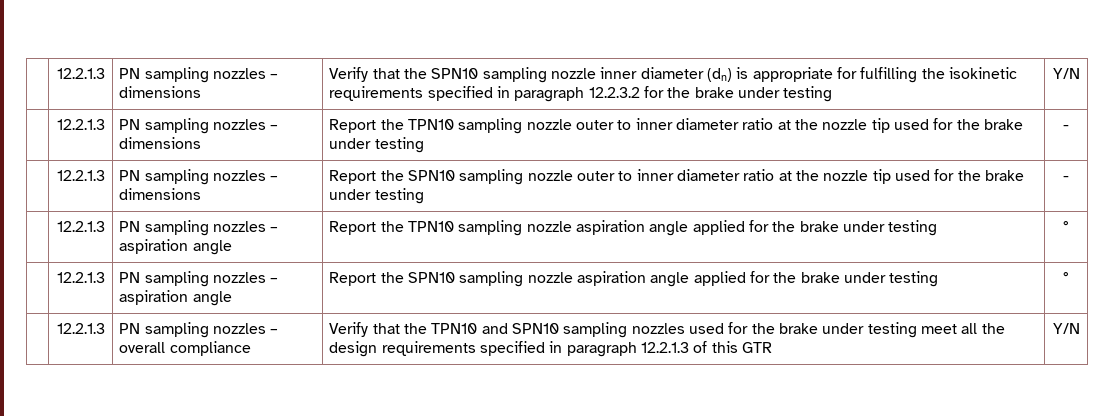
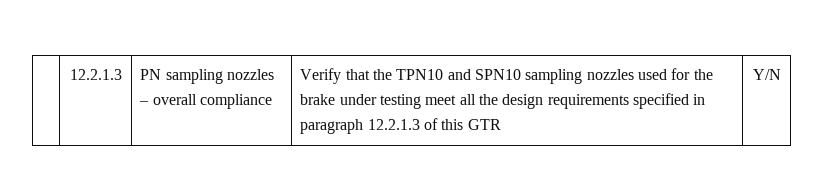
- | 12.2.1.3 | PN sampling nozzles – dimensions | Verify that the SPN10 sampling nozzle inner diameter (dn) is appropriate for fulfilling the isokinetic requirements specified in paragraph 12.2.3.2 for the brake under testing | Y/N
- | 12.2.1.3 | PN sampling nozzles – dimensions | Report the TPN10 sampling nozzle outer to inner diameter ratio at the nozzle tip used for the brake under testing | -
- | 12.2.1.3 | PN sampling nozzles – dimensions | Report the SPN10 sampling nozzle outer to inner diameter ratio at the nozzle tip used for the brake under testing | -
- | 12.2.1.3 | PN sampling nozzles – aspiration angle | Report the TPN10 sampling nozzle aspiration angle applied for the brake under testing | °
- | 12.2.1.3 | PN sampling nozzles – aspiration angle | Report the SPN10 sampling nozzle aspiration angle applied for the brake under testing | °

